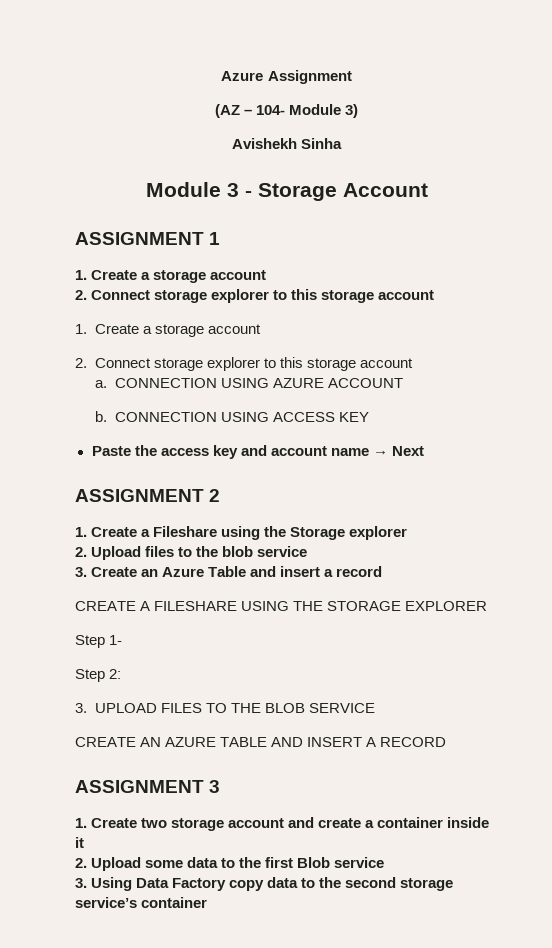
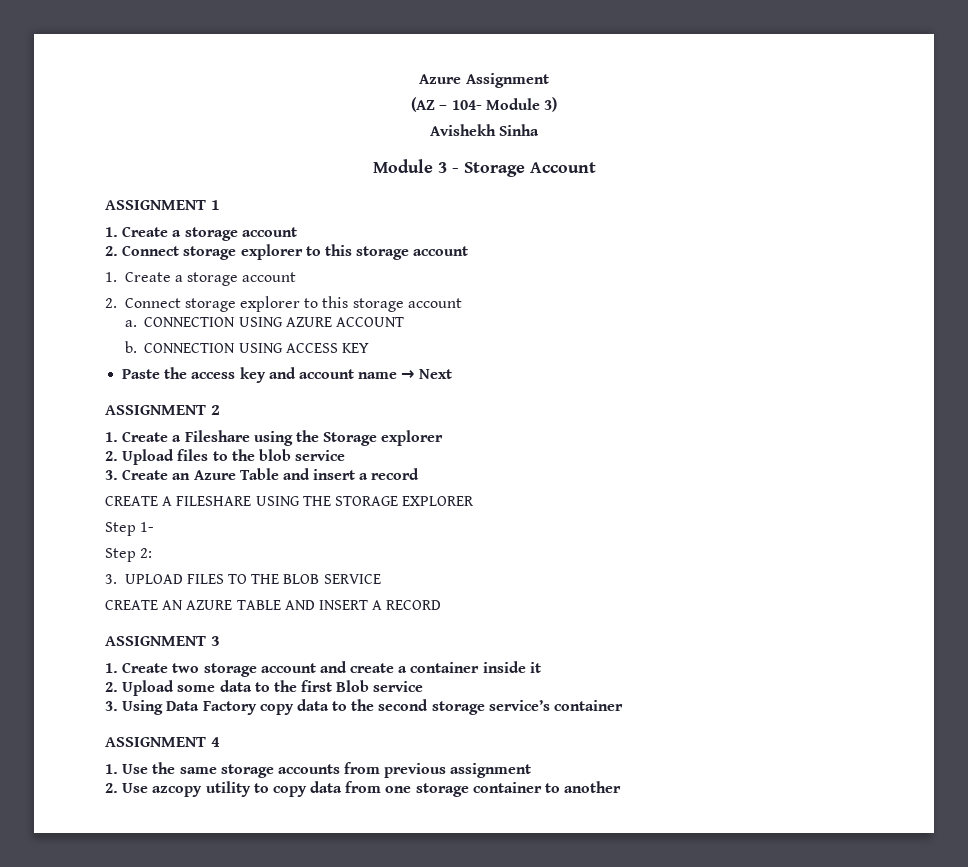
+ ASSIGNMENT 4
+ 1. Use the same storage accounts from previous assignment
+ 2. Use azcopy utility to copy data from one storage container to another

